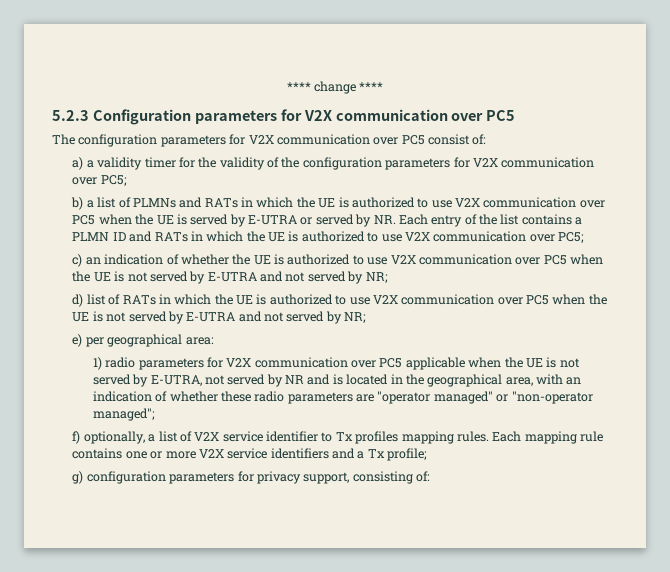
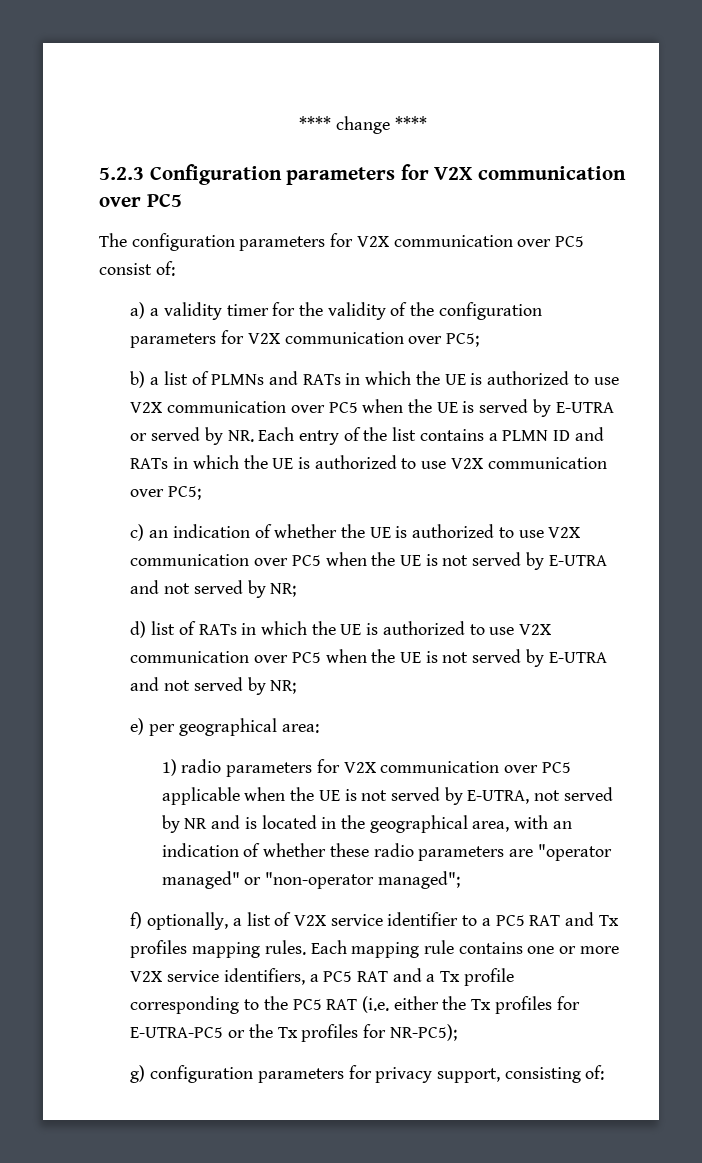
- f) optionally, a list of V2X service identifier to Tx profiles mapping rules.
+ f) optionally, a list of V2X service identifier to a PC5 RAT and Tx profiles mapping rules.
- Each mapping rule contains one or more V2X service identifiers and a Tx profile;
+ Each mapping rule contains one or more V2X service identifiers, a PC5 RAT and a Tx profile corresponding to the PC5 RAT (i.e. either the Tx profiles for E-UTRA-PC5 or the Tx profiles for NR-PC5);

